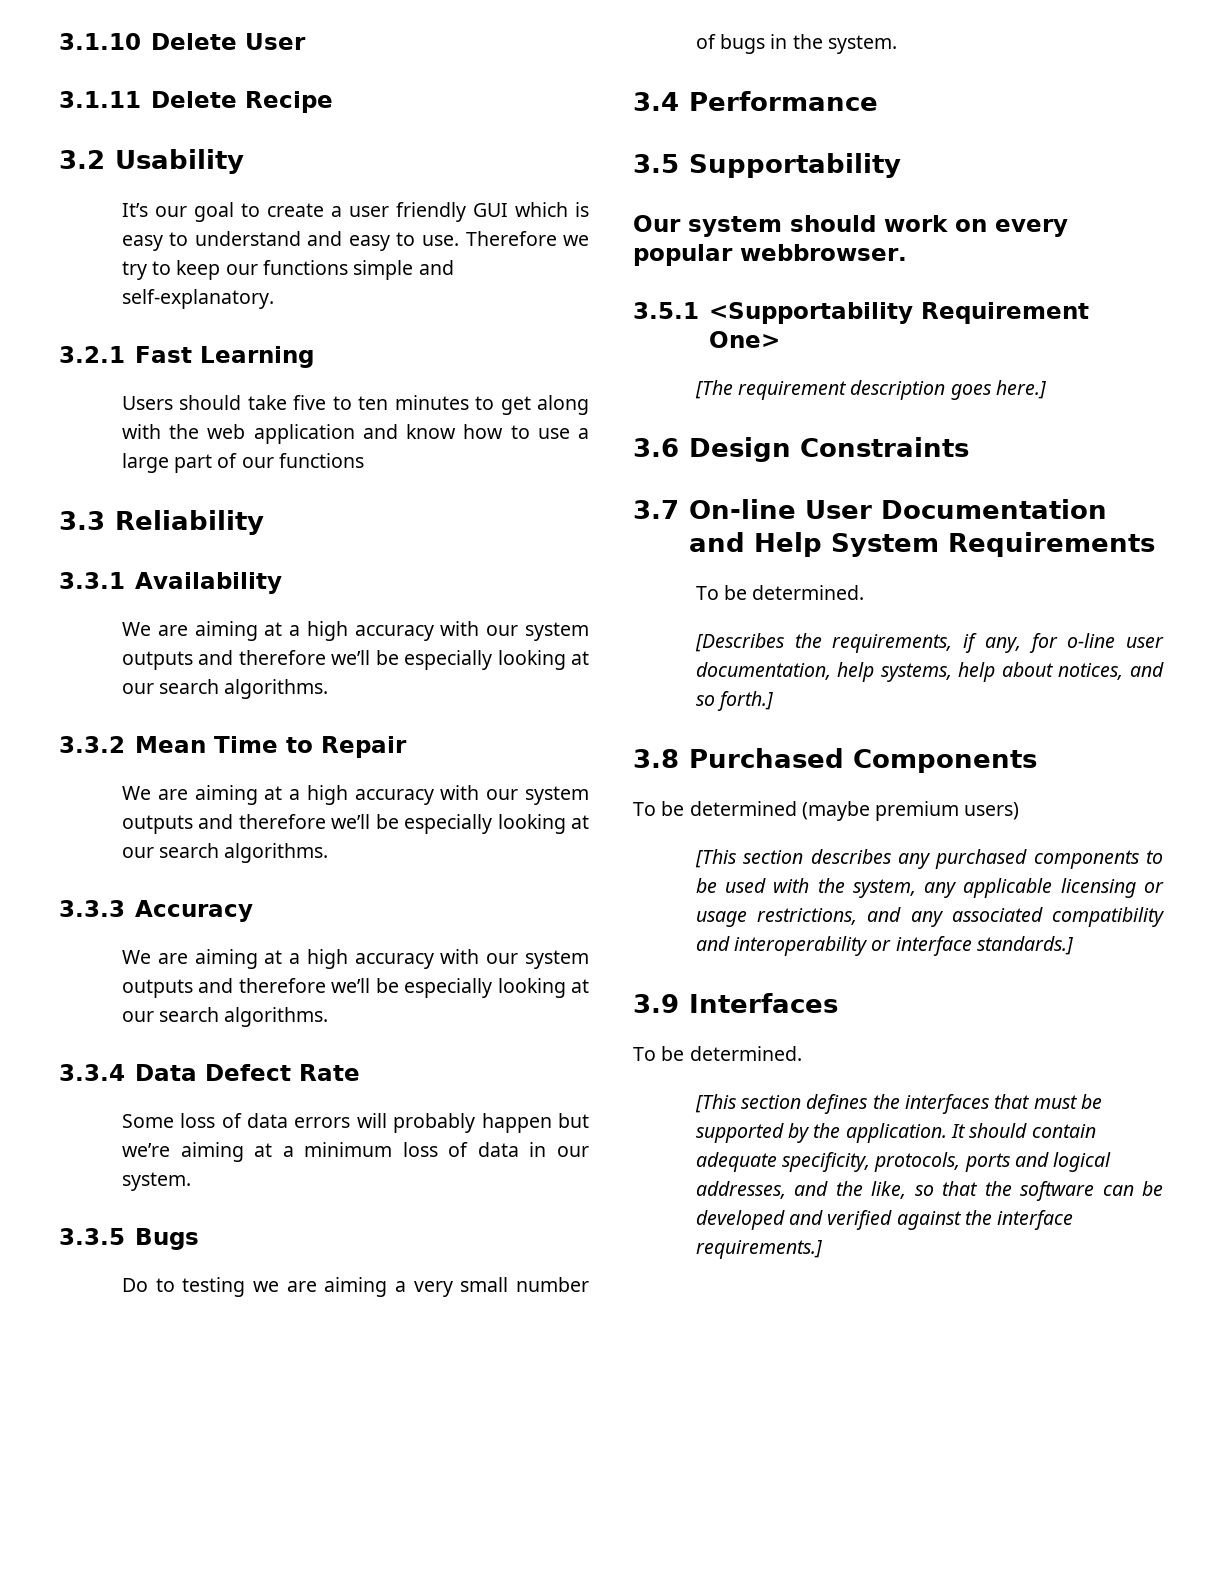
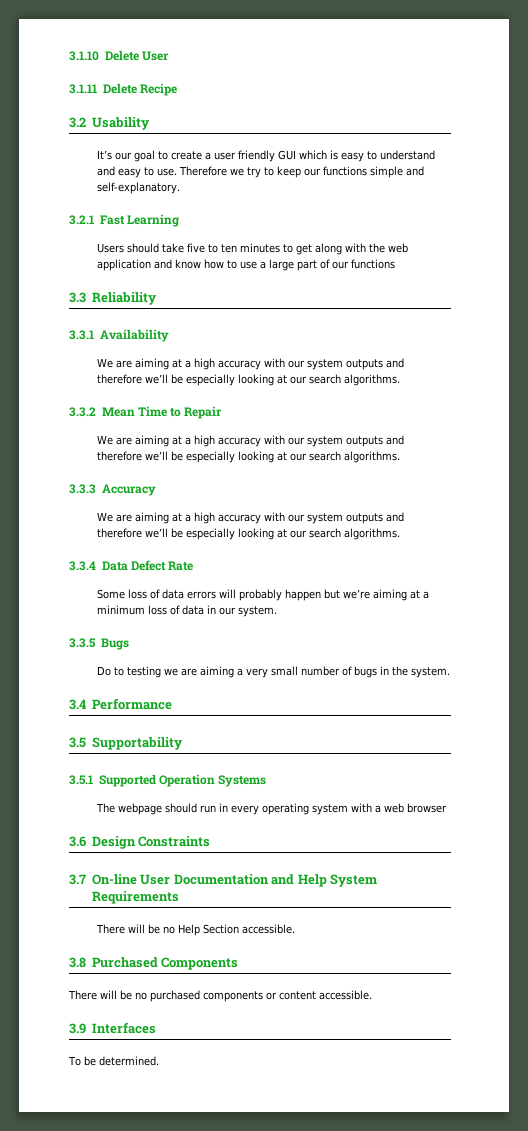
- Our system should work on every popular webbrowser.
- 3.5.1 <Supportability Requirement One>
- [The requirement description goes here.]
+ 3.5.1 Supported Operation Systems
+ The webpage should run in every operating system with a web browser
  3.7 On-line User Documentation and Help System Requirements
- To be determined.
- [Describes the requirements, if any, for o-line user documentation, help systems, help about notices, and so forth.]
+ There will be no Help Section accessible.
  3.8 Purchased Components
- To be determined (maybe premium users)
- [This section describes any purchased components to be used with the system, any applicable licensing or usage restrictions, and any associated compatibility and interoperability or interface standards.]
+ There will be no purchased components or content accessible.
- [This section defines the interfaces that must be supported by the application. It should contain adequate specificity, protocols, ports and logical addresses, and the like, so that the software can be developed and verified against the interface requirements.]

